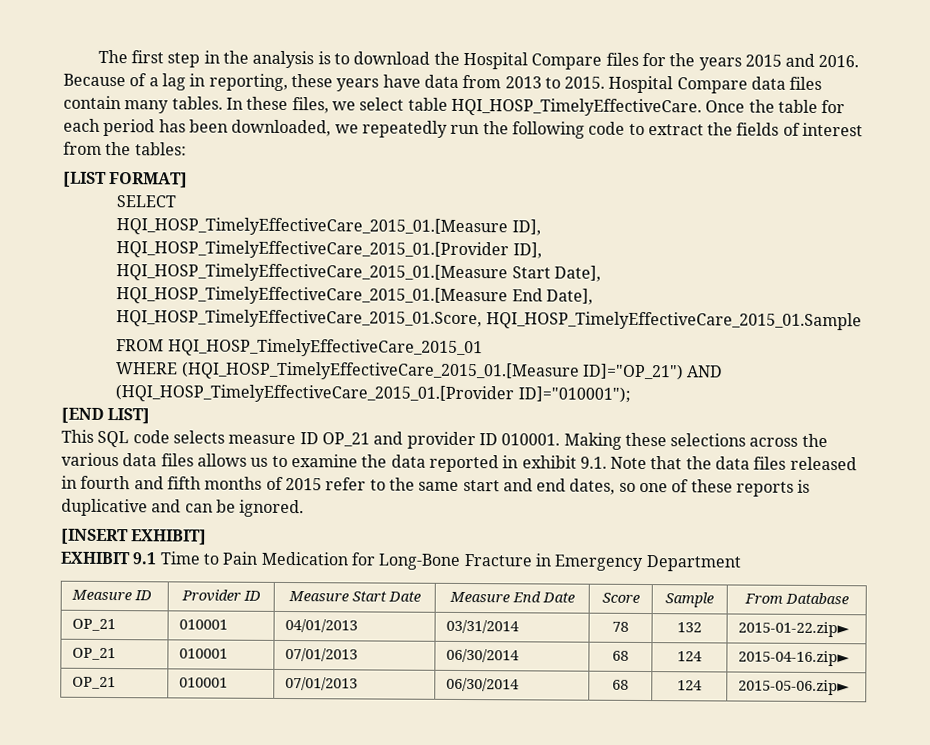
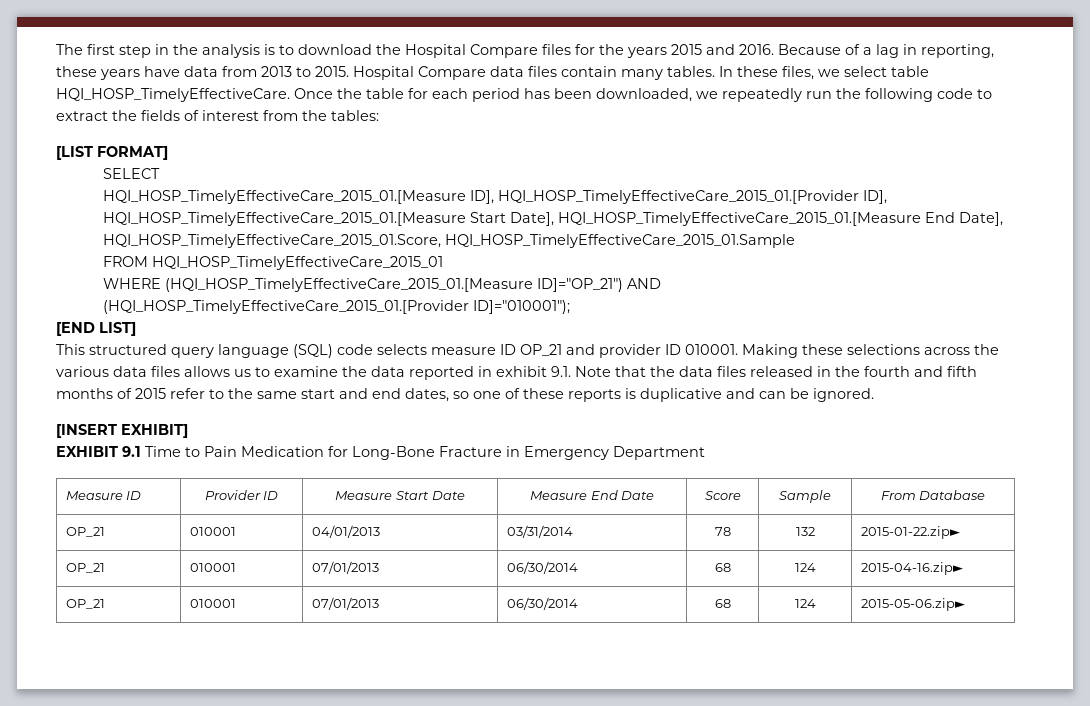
- This SQL code selects measure ID OP_21 and provider ID 010001.
+ This structured query language (SQL) code selects measure ID OP_21 and provider ID 010001.
- Making these selections across the various data files allows us to examine the data reported in exhibit 9.1. Note that the data files released in fourth and fifth months of 2015 refer to the same start and end dates, so one of these reports is duplicative and can be ignored.
+ Making these selections across the various data files allows us to examine the data reported in exhibit 9.1. Note that the data files released in the fourth and fifth months of 2015 refer to the same start and end dates, so one of these reports is duplicative and can be ignored.

